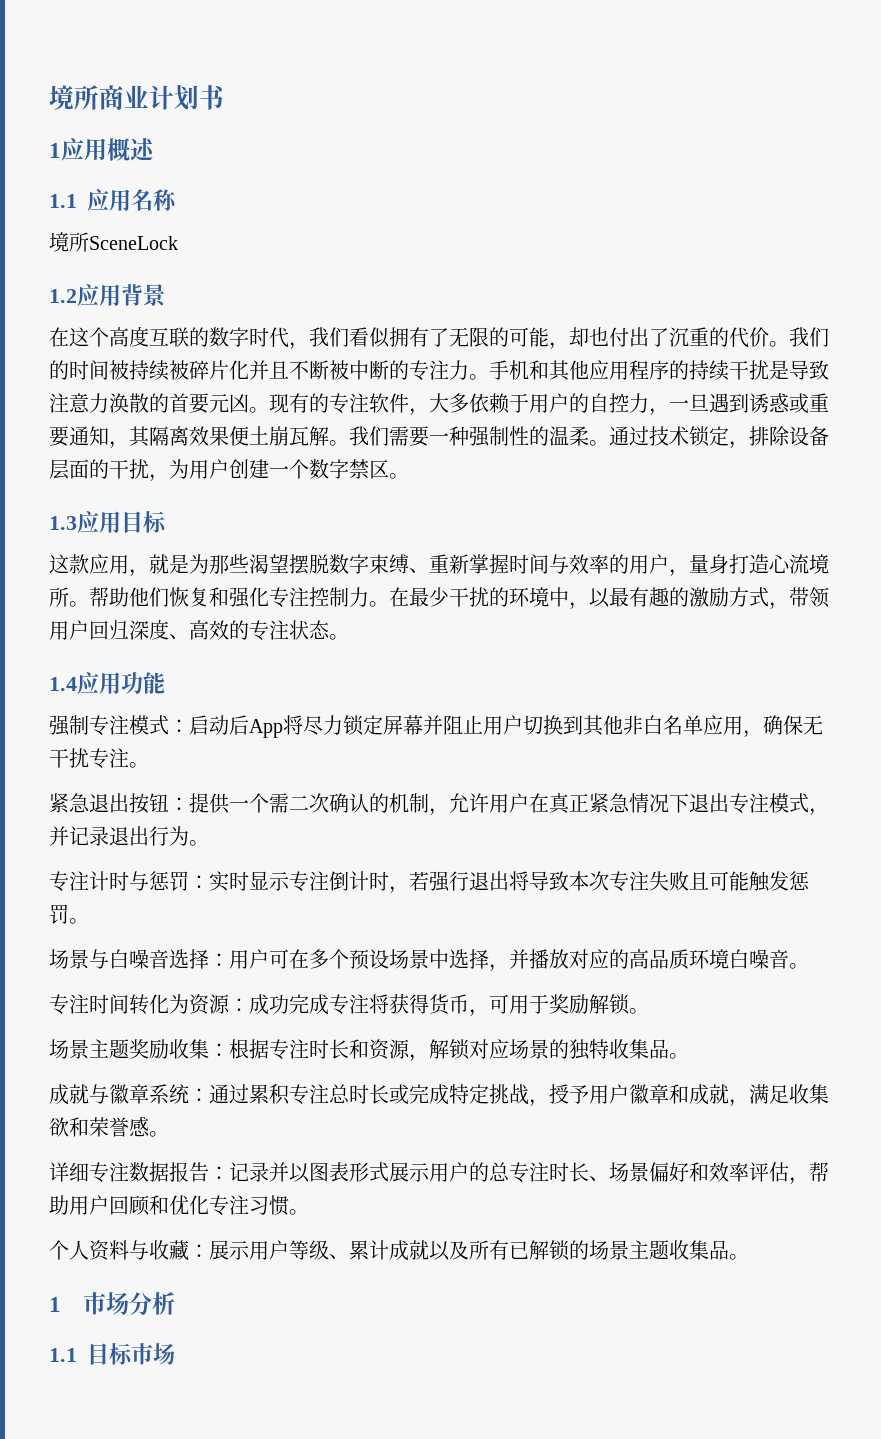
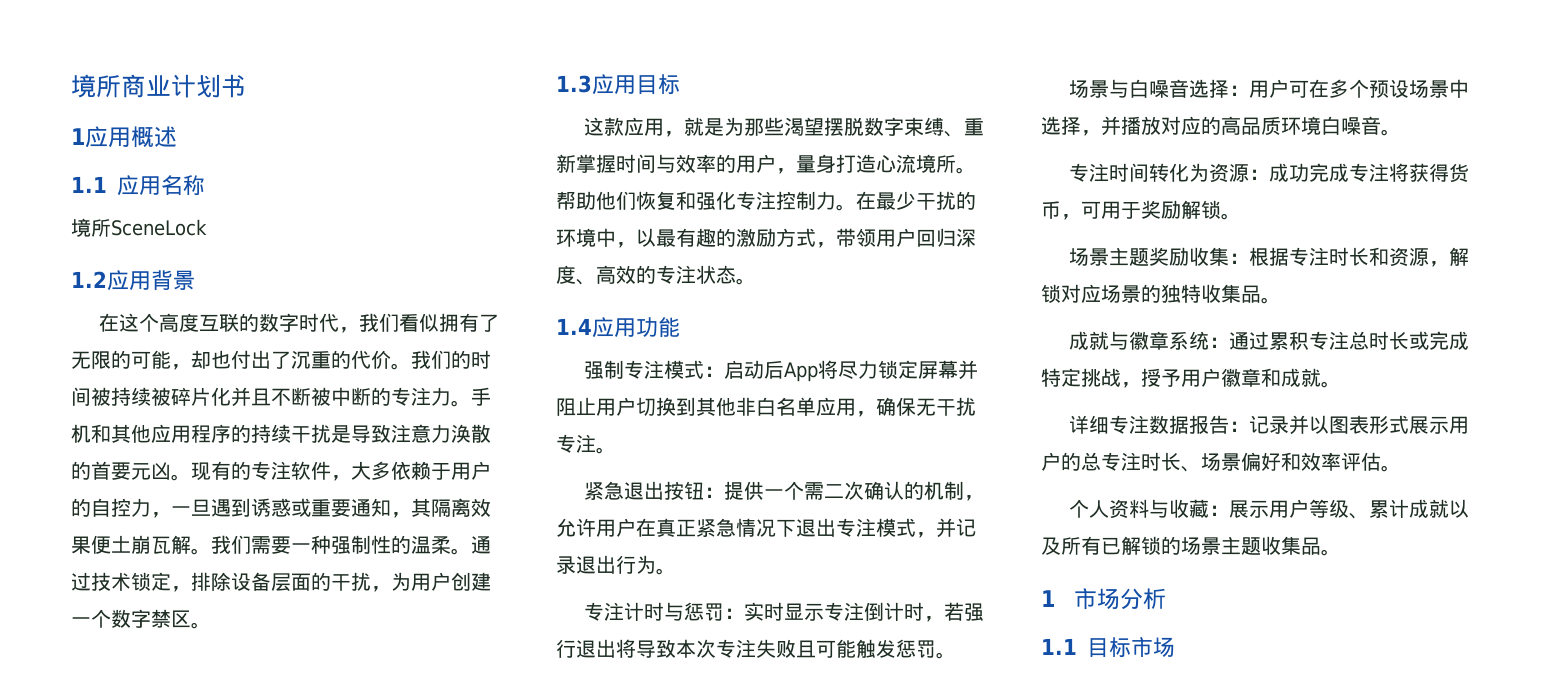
- 成就与徽章系统：通过累积专注总时长或完成特定挑战，授予用户徽章和成就，满足收集欲和荣誉感。
+ 成就与徽章系统：通过累积专注总时长或完成特定挑战，授予用户徽章和成就。
- 详细专注数据报告：记录并以图表形式展示用户的总专注时长、场景偏好和效率评估，帮助用户回顾和优化专注习惯。
+ 详细专注数据报告：记录并以图表形式展示用户的总专注时长、场景偏好和效率评估。

